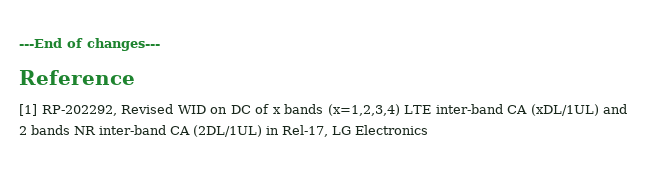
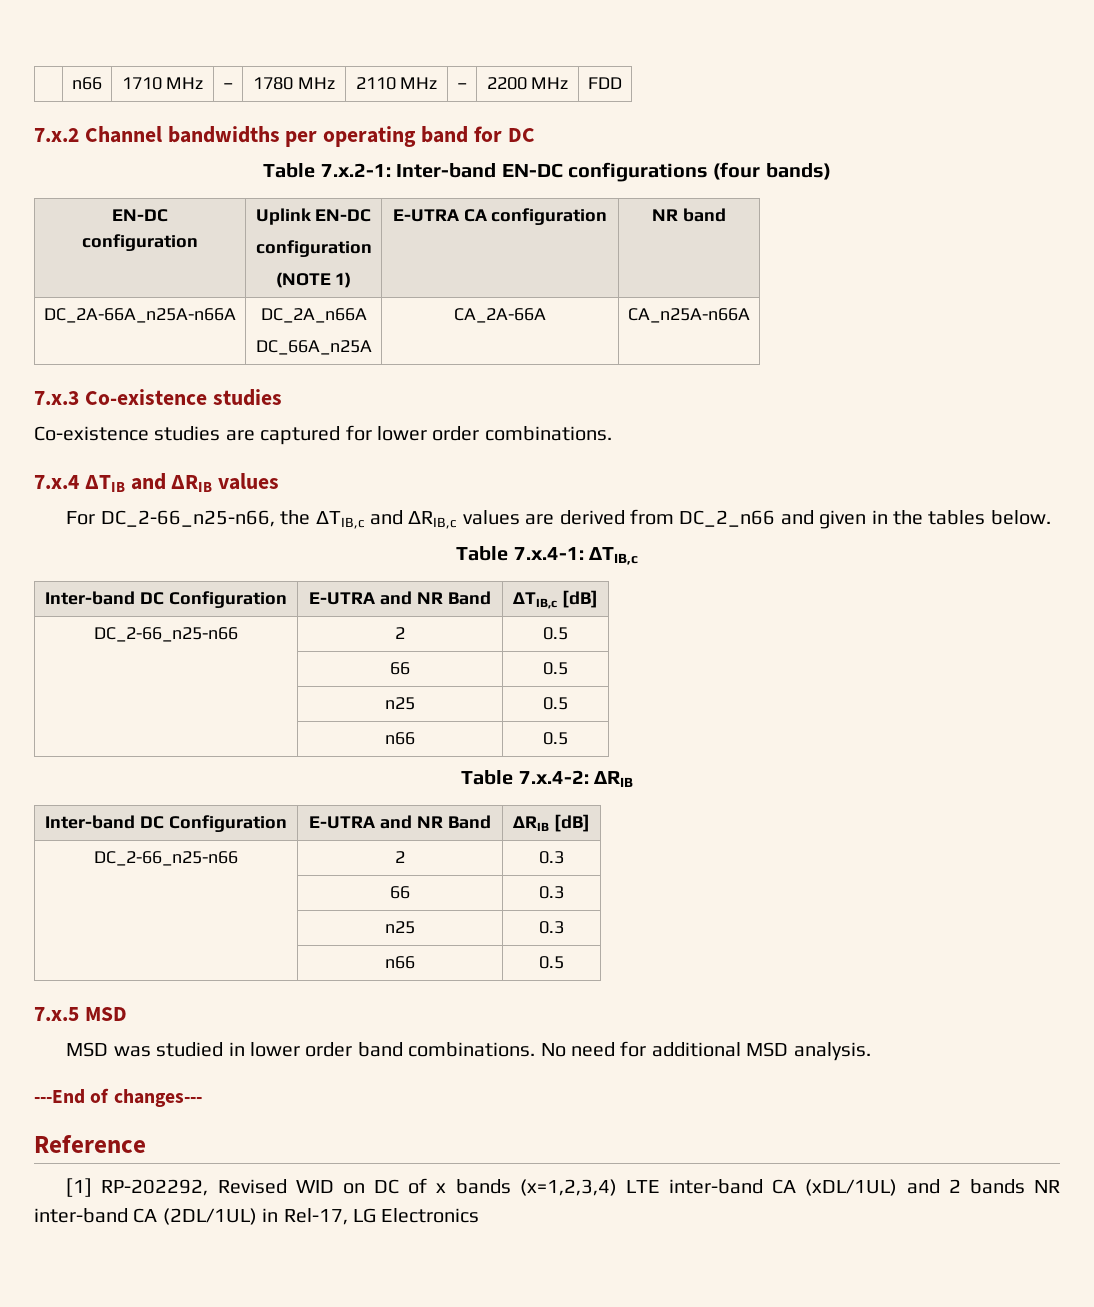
+ | n66 | 1710 MHz | – | 1780 MHz | 2110 MHz | – | 2200 MHz | FDD
+ 7.x.2 Channel bandwidths per operating band for DC
+ Table 7.x.2-1: Inter-band EN-DC configurations (four bands)
+ EN-DC
+ configuration | Uplink EN-DC
+ configuration
+ (NOTE 1) | E-UTRA CA configuration | NR band
+ DC_2A-66A_n25A-n66A | DC_2A_n66A
+ DC_66A_n25A | CA_2A-66A | CA_n25A-n66A
+ 7.x.3 Co-existence studies
+ Co-existence studies are captured for lower order combinations.
+ 7.x.4 ∆TIB and ∆RIB values
+ For DC_2-66_n25-n66, the ΔTIB,c and ΔRIB,c values are derived from DC_2_n66 and given in the tables below.
+ Table 7.x.4-1: ΔTIB,c
+ Inter-band DC Configuration | E-UTRA and NR Band | ΔTIB,c [dB]
+ DC_2-66_n25-n66 | 2 | 0.5
+ | 66 | 0.5
+ | n25 | 0.5
+ | n66 | 0.5
+ Table 7.x.4-2: ΔRIB
+ Inter-band DC Configuration | E-UTRA and NR Band | ΔRIB [dB]
+ DC_2-66_n25-n66 | 2 | 0.3
+ | 66 | 0.3
+ | n25 | 0.3
+ | n66 | 0.5
+ 7.x.5 MSD
+ MSD was studied in lower order band combinations. No need for additional MSD analysis.

